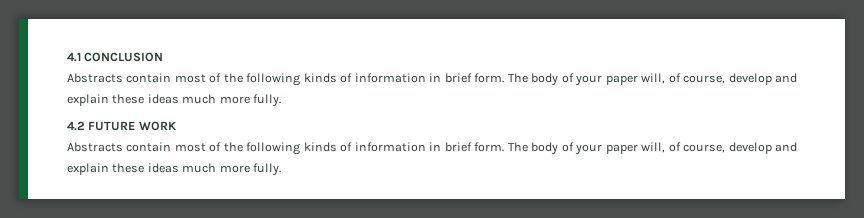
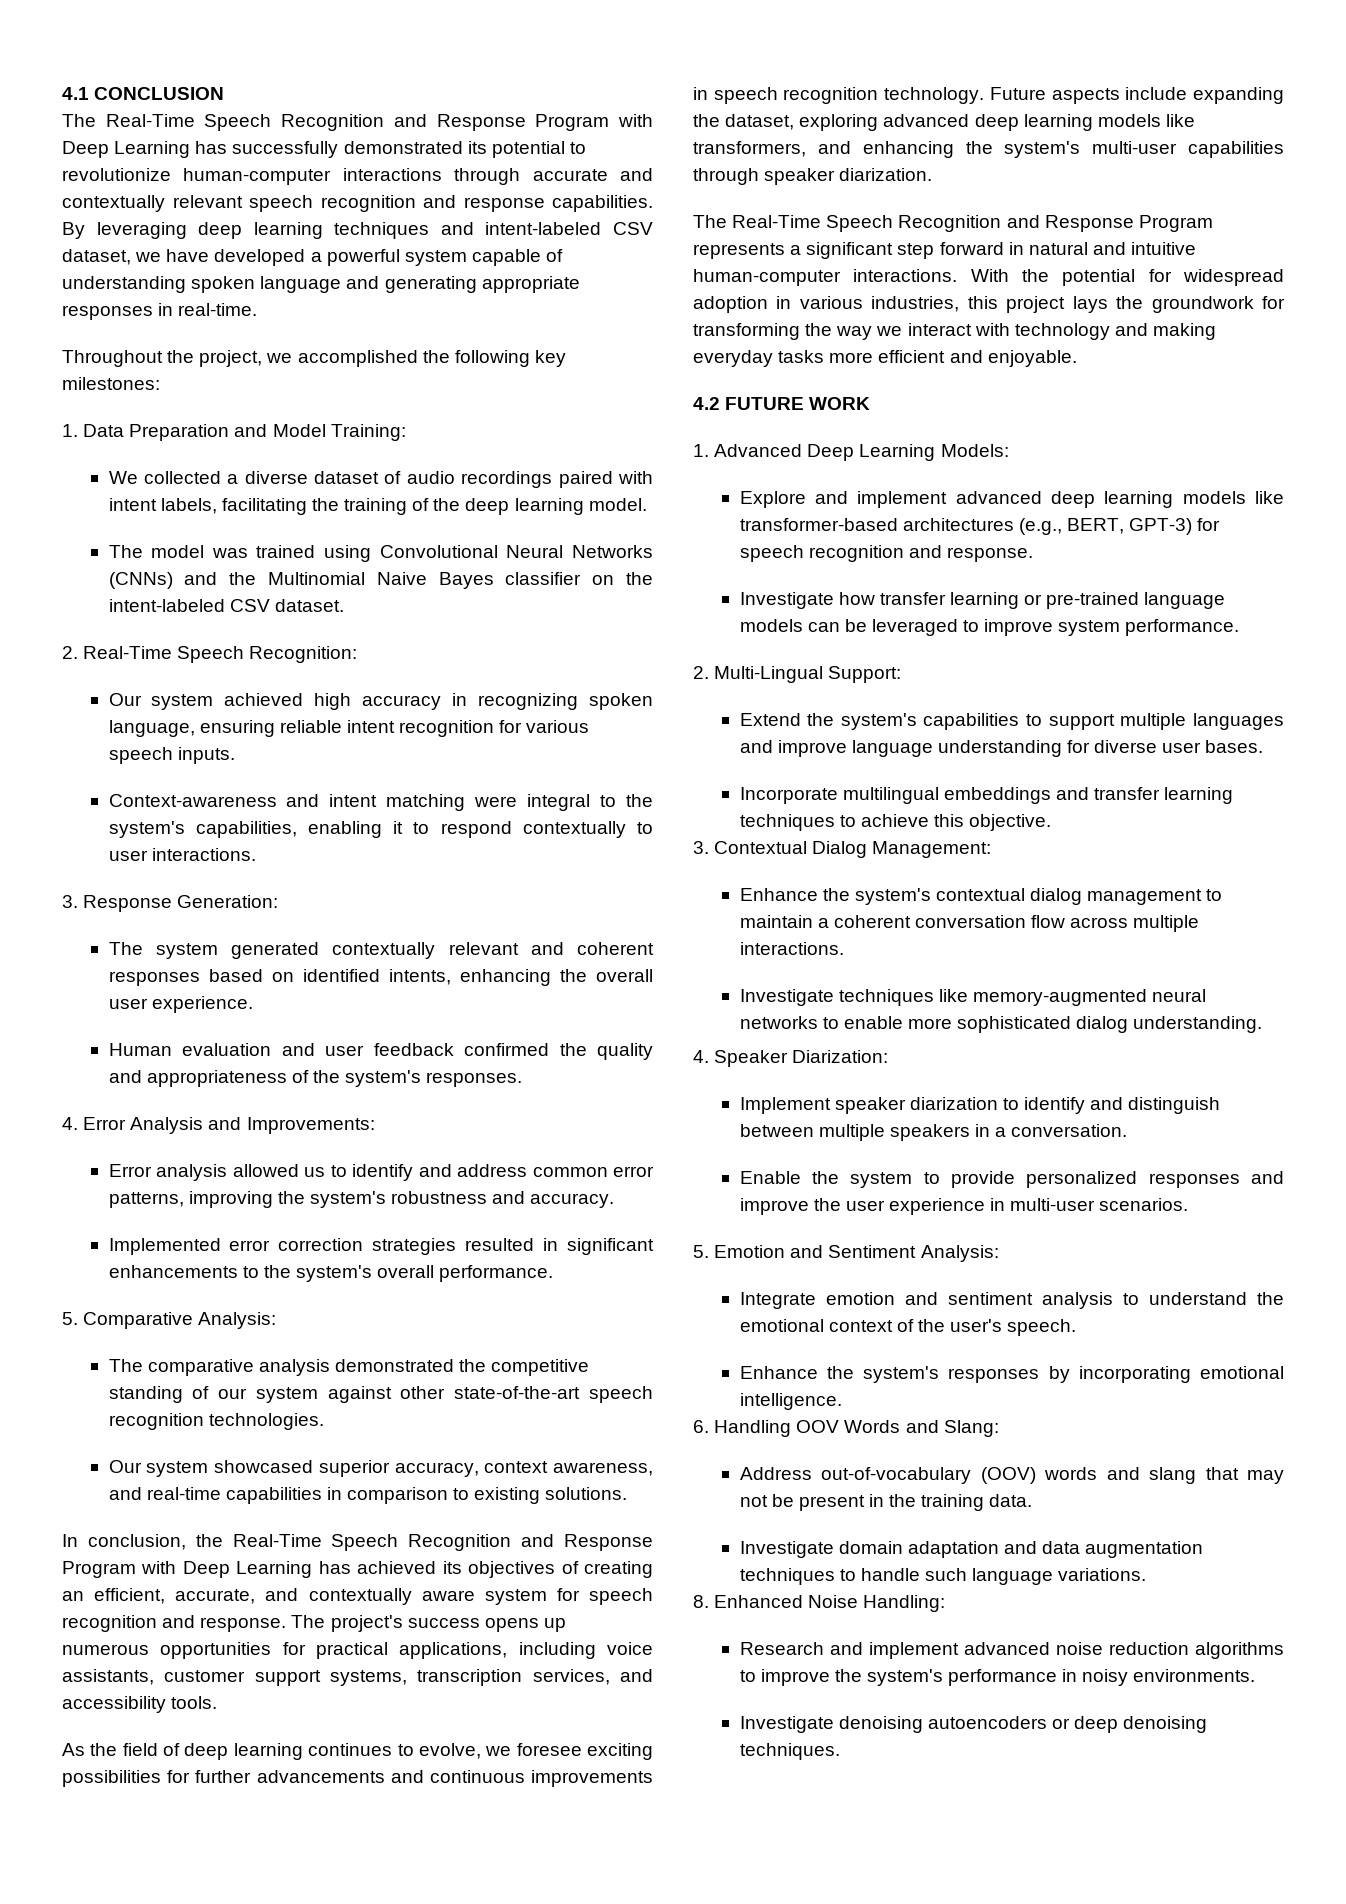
  4.1 CONCLUSION
- Abstracts contain most of the following kinds of information in brief form. The body of your paper will, of course, develop and explain these ideas much more fully.
+ The Real-Time Speech Recognition and Response Program with Deep Learning has successfully demonstrated its potential to revolutionize human-computer interactions through accurate and contextually relevant speech recognition and response capabilities. By leveraging deep learning techniques and intent-labeled CSV dataset, we have developed a powerful system capable of understanding spoken language and generating appropriate responses in real-time.
+ Throughout the project, we accomplished the following key milestones:
+ 1. Data Preparation and Model Training:
+ We collected a diverse dataset of audio recordings paired with intent labels, facilitating the training of the deep learning model.
+ The model was trained using Convolutional Neural Networks (CNNs) and the Multinomial Naive Bayes classifier on the intent-labeled CSV dataset.
+ 2. Real-Time Speech Recognition:
+ Our system achieved high accuracy in recognizing spoken language, ensuring reliable intent recognition for various speech inputs.
+ Context-awareness and intent matching were integral to the system's capabilities, enabling it to respond contextually to user interactions.
+ 3. Response Generation:
+ The system generated contextually relevant and coherent responses based on identified intents, enhancing the overall user experience.
+ Human evaluation and user feedback confirmed the quality and appropriateness of the system's responses.
+ 4. Error Analysis and Improvements:
+ Error analysis allowed us to identify and address common error patterns, improving the system's robustness and accuracy.
+ Implemented error correction strategies resulted in significant enhancements to the system's overall performance.
+ 5. Comparative Analysis:
+ The comparative analysis demonstrated the competitive standing of our system against other state-of-the-art speech recognition technologies.
+ Our system showcased superior accuracy, context awareness, and real-time capabilities in comparison to existing solutions.
+ In conclusion, the Real-Time Speech Recognition and Response Program with Deep Learning has achieved its objectives of creating an efficient, accurate, and contextually aware system for speech recognition and response. The project's success opens up numerous opportunities for practical applications, including voice assistants, customer support systems, transcription services, and accessibility tools.
+ As the field of deep learning continues to evolve, we foresee exciting possibilities for further advancements and continuous improvements in speech recognition technology. Future aspects include expanding the dataset, exploring advanced deep learning models like transformers, and enhancing the system's multi-user capabilities through speaker diarization.
+ The Real-Time Speech Recognition and Response Program represents a significant step forward in natural and intuitive human-computer interactions. With the potential for widespread adoption in various industries, this project lays the groundwork for transforming the way we interact with technology and making everyday tasks more efficient and enjoyable.
  4.2 FUTURE WORK
- Abstracts contain most of the following kinds of information in brief form. The body of your paper will, of course, develop and explain these ideas much more fully.
+ 1. Advanced Deep Learning Models:
+ Explore and implement advanced deep learning models like transformer-based architectures (e.g., BERT, GPT-3) for speech recognition and response.
+ Investigate how transfer learning or pre-trained language models can be leveraged to improve system performance.
+ 2. Multi-Lingual Support:
+ Extend the system's capabilities to support multiple languages and improve language understanding for diverse user bases.
+ Incorporate multilingual embeddings and transfer learning techniques to achieve this objective.
+ 3. Contextual Dialog Management:
+ Enhance the system's contextual dialog management to maintain a coherent conversation flow across multiple interactions.
+ Investigate techniques like memory-augmented neural networks to enable more sophisticated dialog understanding.
+ 4. Speaker Diarization:
+ Implement speaker diarization to identify and distinguish between multiple speakers in a conversation.
+ Enable the system to provide personalized responses and improve the user experience in multi-user scenarios.
+ 5. Emotion and Sentiment Analysis:
+ Integrate emotion and sentiment analysis to understand the emotional context of the user's speech.
+ Enhance the system's responses by incorporating emotional intelligence.
+ 6. Handling OOV Words and Slang:
+ Address out-of-vocabulary (OOV) words and slang that may not be present in the training data.
+ Investigate domain adaptation and data augmentation techniques to handle such language variations.
+ 8. Enhanced Noise Handling:
+ Research and implement advanced noise reduction algorithms to improve the system's performance in noisy environments.
+ Investigate denoising autoencoders or deep denoising techniques.

